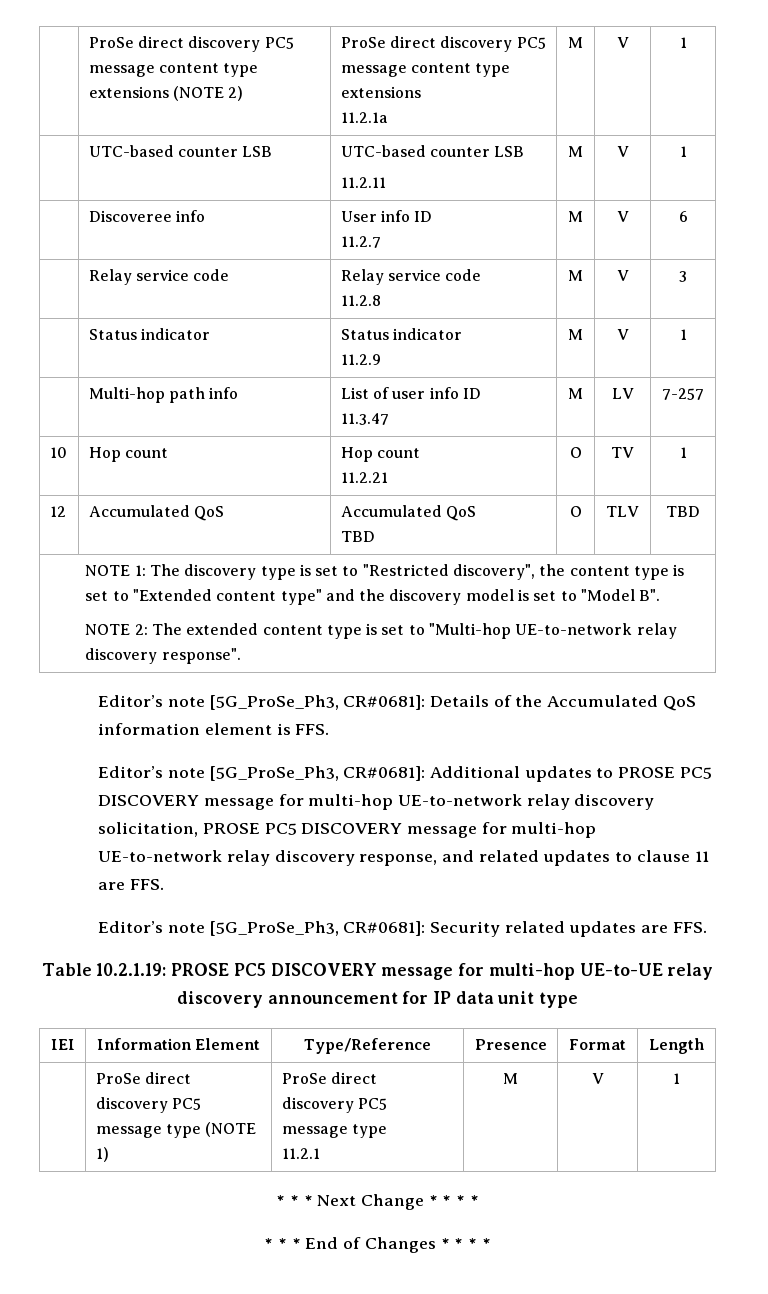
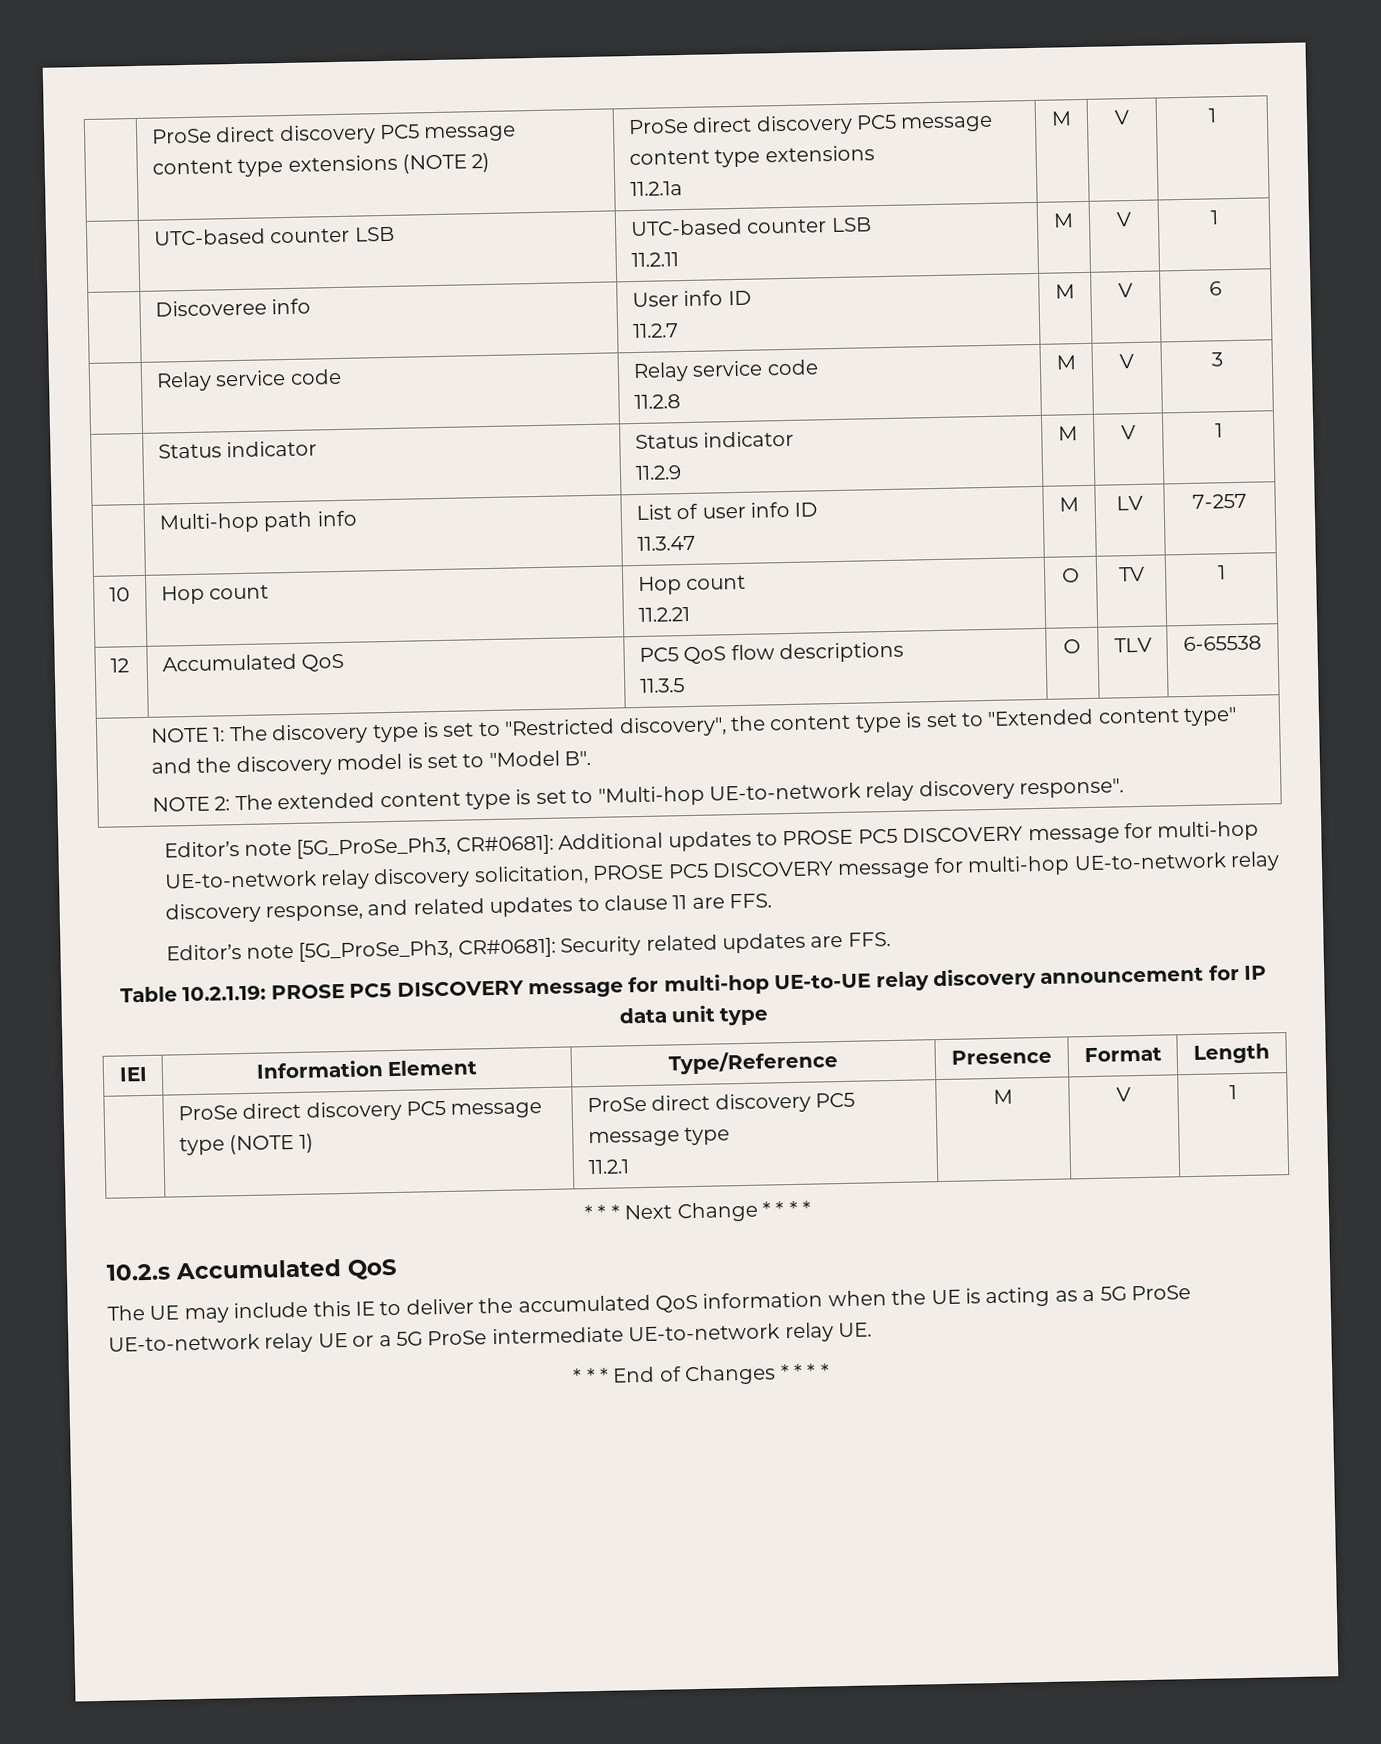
- 12 | Accumulated QoS | Accumulated QoS
- TBD | O | TLV | TBD
+ 12 | Accumulated QoS | PC5 QoS flow descriptions
+ 11.3.5 | O | TLV | 6-65538
- Editor’s note [5G_ProSe_Ph3, CR#0681]: Details of the Accumulated QoS information element is FFS.
+ 10.2.s Accumulated QoS
+ The UE may include this IE to deliver the accumulated QoS information when the UE is acting as a 5G ProSe UE-to-network relay UE or a 5G ProSe intermediate UE-to-network relay UE.

